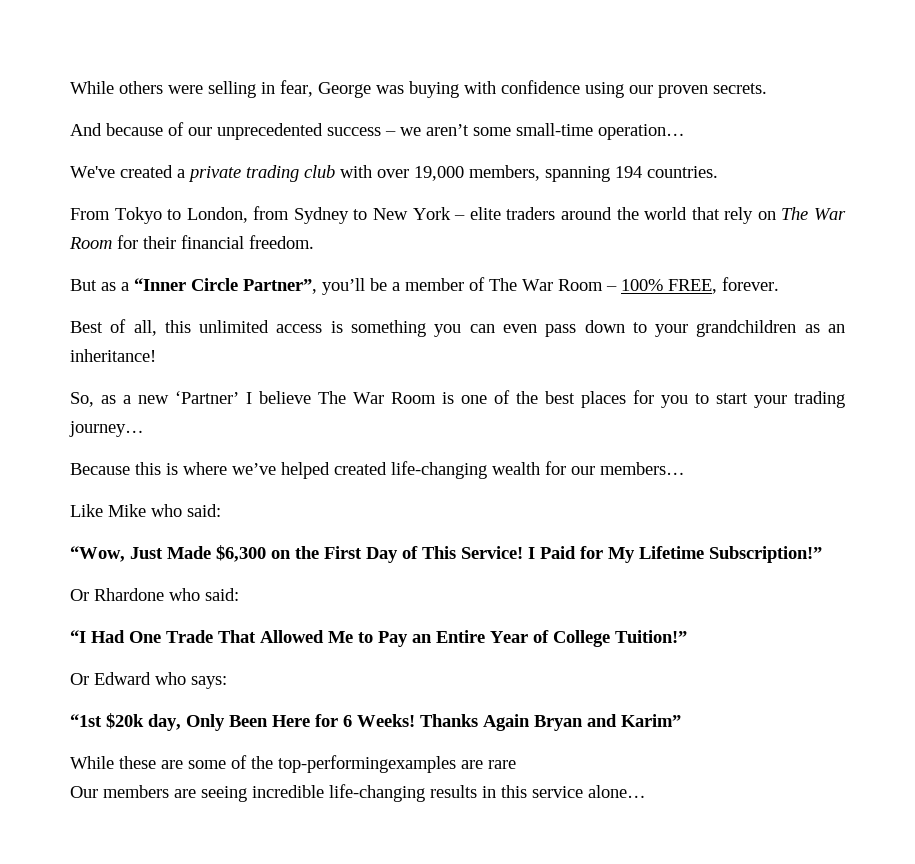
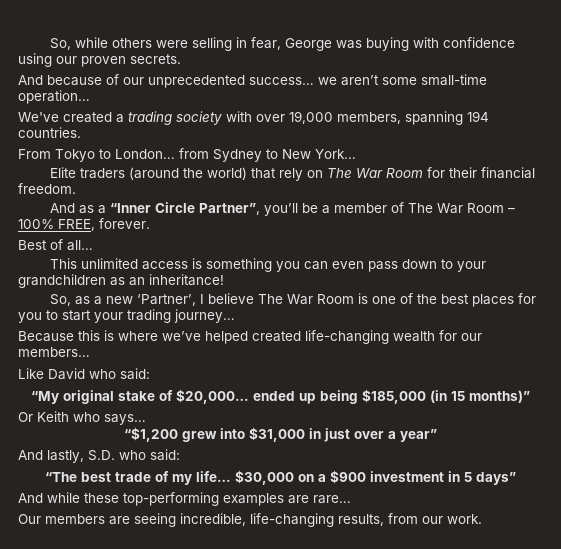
- While others were selling in fear, George was buying with confidence using our proven secrets.
+ So, while others were selling in fear, George was buying with confidence using our proven secrets.
- And because of our unprecedented success – we aren’t some small-time operation…
+ And because of our unprecedented success… we aren’t some small-time operation…
- We've created a private trading club with over 19,000 members, spanning 194 countries.
+ We've created a trading society with over 19,000 members, spanning 194 countries.
- From Tokyo to London, from Sydney to New York – elite traders around the world that rely on The War Room for their financial freedom.
+ From Tokyo to London… from Sydney to New York…
+ Elite traders (around the world) that rely on The War Room for their financial freedom.
- But as a “Inner Circle Partner”, you’ll be a member of The War Room – 100% FREE, forever.
+ And as a “Inner Circle Partner”, you’ll be a member of The War Room – 100% FREE, forever.
- Best of all, this unlimited access is something you can even pass down to your grandchildren as an inheritance!
+ Best of all…
+ This unlimited access is something you can even pass down to your grandchildren as an inheritance!
- So, as a new ‘Partner’ I believe The War Room is one of the best places for you to start your trading journey…
+ So, as a new ‘Partner’, I believe The War Room is one of the best places for you to start your trading journey…
- Like Mike who said:
- “Wow, Just Made $6,300 on the First Day of This Service! I Paid for My Lifetime Subscription!”
- Or Rhardone who said:
- “I Had One Trade That Allowed Me to Pay an Entire Year of College Tuition!”
- Or Edward who says:
- “1st $20k day, Only Been Here for 6 Weeks! Thanks Again Bryan and Karim”
- While these are some of the top-performingexamples are rare
- Our members are seeing incredible life-changing results in this service alone…
+ Like David who said:
+ “My original stake of $20,000… ended up being $185,000 (in 15 months)”
+ Or Keith who says…
+ “$1,200 grew into $31,000 in just over a year”
+ And lastly, S.D. who said:
+ “The best trade of my life… $30,000 on a $900 investment in 5 days”
+ And while these top-performing examples are rare…
+ Our members are seeing incredible, life-changing results, from our work.

